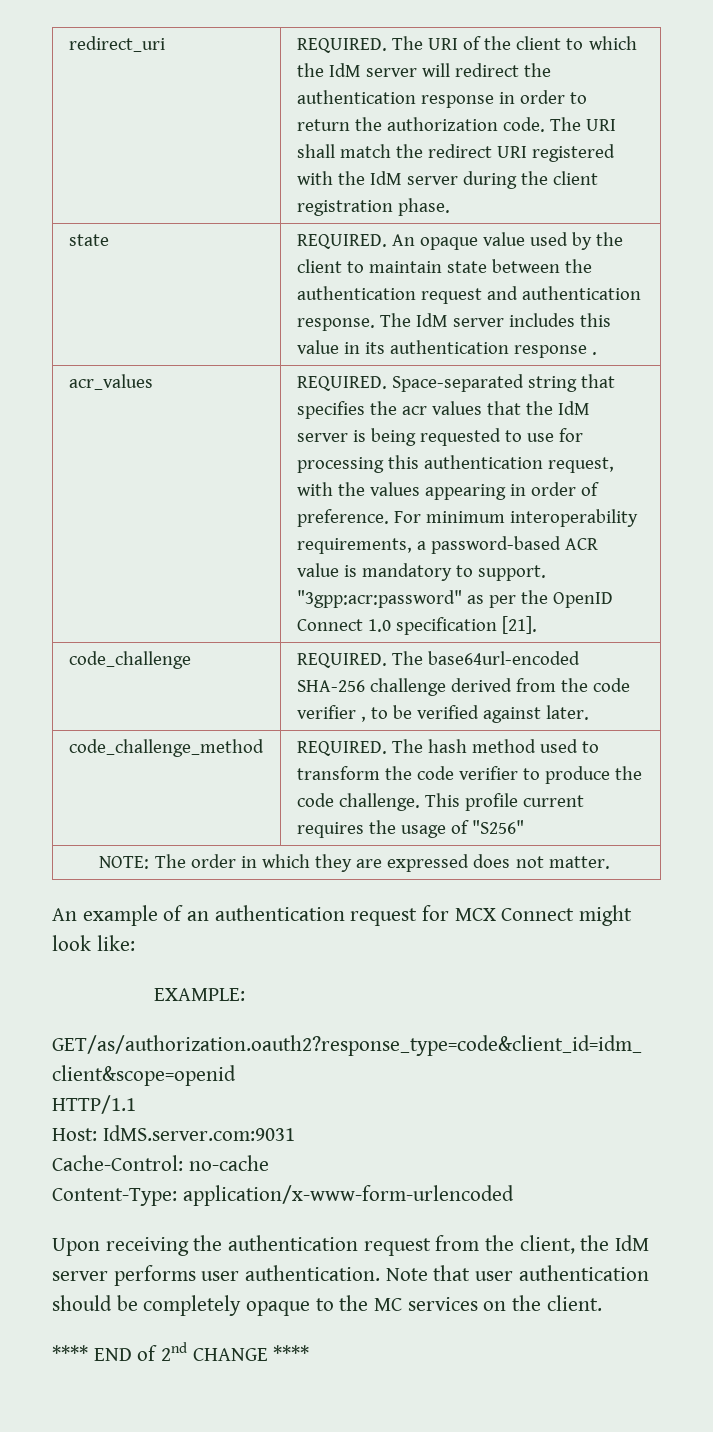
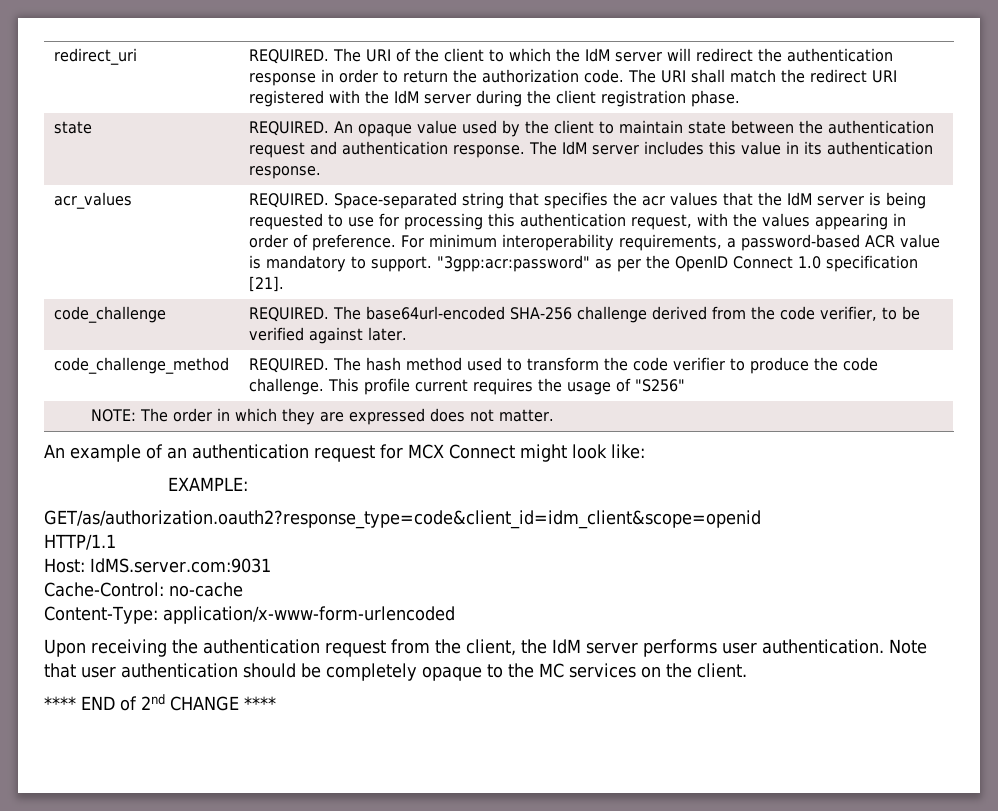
- state | REQUIRED. An opaque value used by the client to maintain state between the authentication request and authentication response. The IdM server includes this value in its authentication response .
+ state | REQUIRED. An opaque value used by the client to maintain state between the authentication request and authentication response. The IdM server includes this value in its authentication response.
- code_challenge | REQUIRED. The base64url-encoded SHA-256 challenge derived from the code verifier , to be verified against later.
+ code_challenge | REQUIRED. The base64url-encoded SHA-256 challenge derived from the code verifier, to be verified against later.

